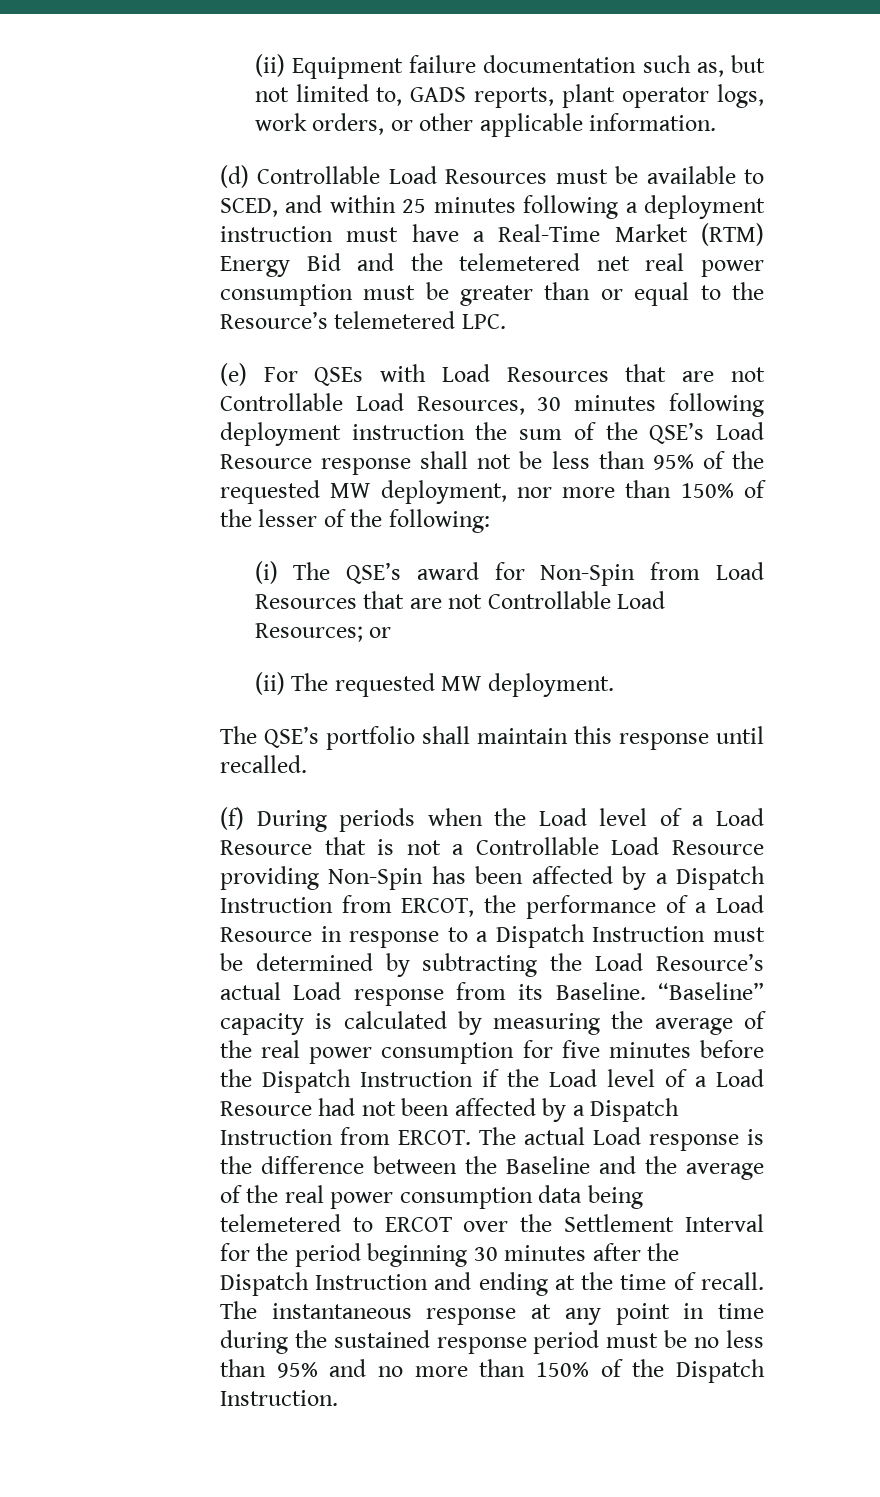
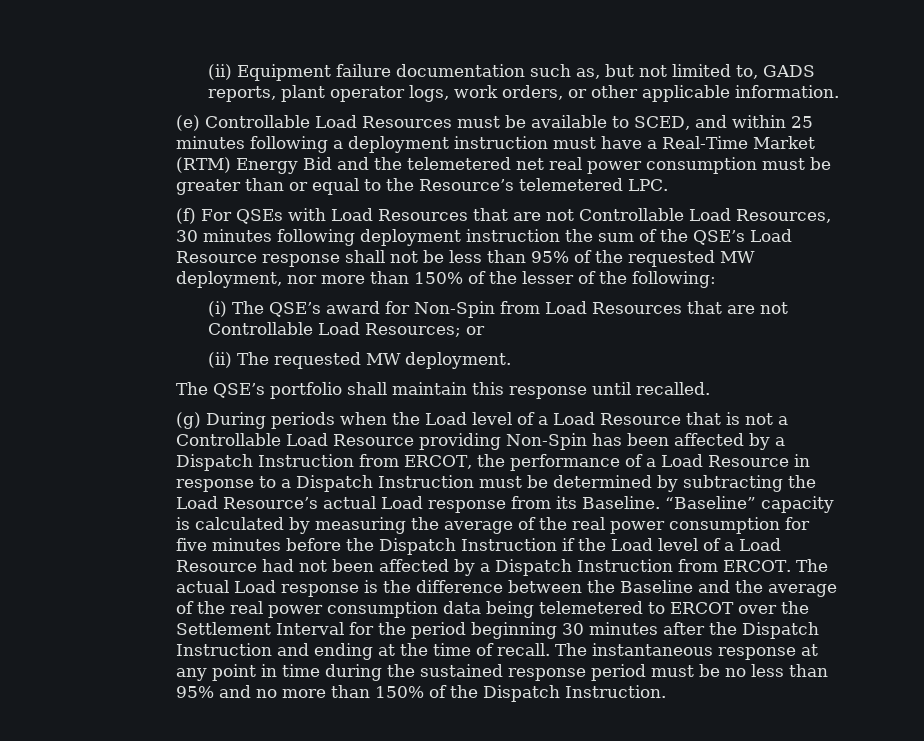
- (d) Controllable Load Resources must be available to SCED, and within 25 minutes following a deployment instruction must have a Real-Time Market (RTM) Energy Bid and the telemetered net real power consumption must be greater than or equal to the Resource’s telemetered LPC.
+ (e) Controllable Load Resources must be available to SCED, and within 25 minutes following a deployment instruction must have a Real-Time Market (RTM) Energy Bid and the telemetered net real power consumption must be greater than or equal to the Resource’s telemetered LPC.
- (e) For QSEs with Load Resources that are not Controllable Load Resources, 30 minutes following deployment instruction the sum of the QSE’s Load Resource response shall not be less than 95% of the requested MW deployment, nor more than 150% of the lesser of the following:
+ (f) For QSEs with Load Resources that are not Controllable Load Resources, 30 minutes following deployment instruction the sum of the QSE’s Load Resource response shall not be less than 95% of the requested MW deployment, nor more than 150% of the lesser of the following:
- (f) During periods when the Load level of a Load Resource that is not a Controllable Load Resource providing Non-Spin has been affected by a Dispatch Instruction from ERCOT, the performance of a Load Resource in response to a Dispatch Instruction must be determined by subtracting the Load Resource’s actual Load response from its Baseline.
+ (g) During periods when the Load level of a Load Resource that is not a Controllable Load Resource providing Non-Spin has been affected by a Dispatch Instruction from ERCOT, the performance of a Load Resource in response to a Dispatch Instruction must be determined by subtracting the Load Resource’s actual Load response from its Baseline.

